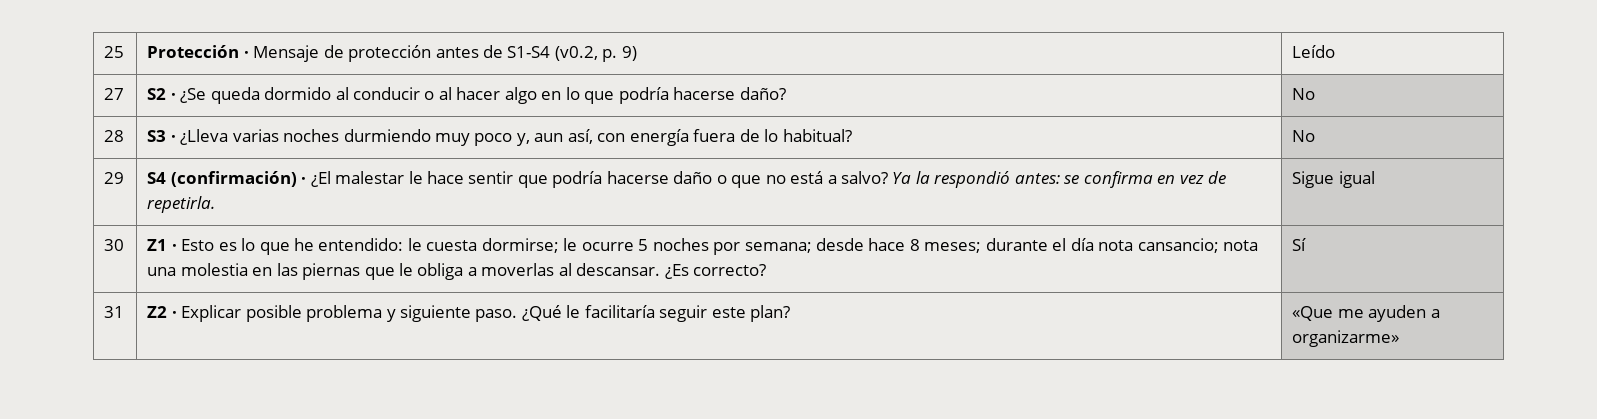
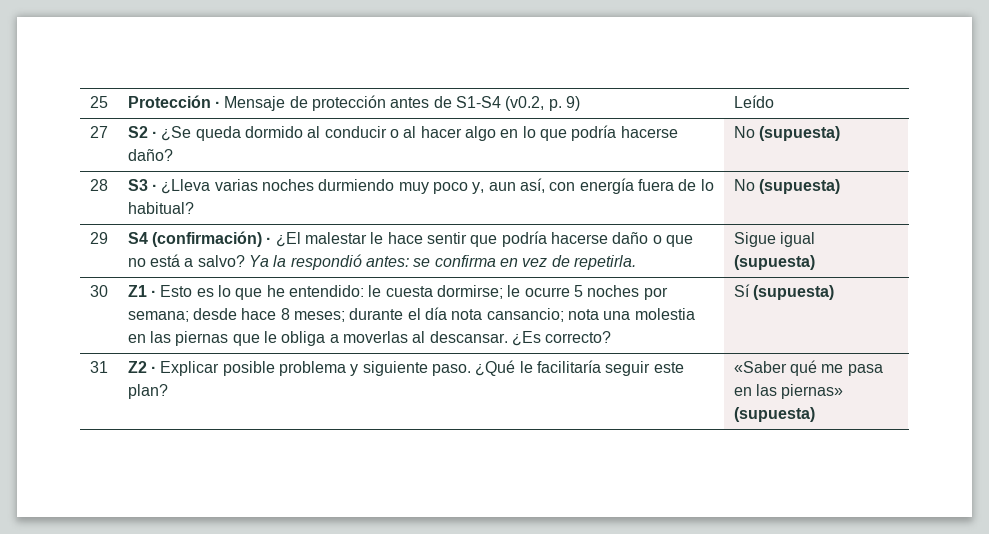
- 27 | S2 · ¿Se queda dormido al conducir o al hacer algo en lo que podría hacerse daño? | No
+ 27 | S2 · ¿Se queda dormido al conducir o al hacer algo en lo que podría hacerse daño? | No (supuesta)
- 28 | S3 · ¿Lleva varias noches durmiendo muy poco y, aun así, con energía fuera de lo habitual? | No
+ 28 | S3 · ¿Lleva varias noches durmiendo muy poco y, aun así, con energía fuera de lo habitual? | No (supuesta)
- 29 | S4 (confirmación) · ¿El malestar le hace sentir que podría hacerse daño o que no está a salvo? Ya la respondió antes: se confirma en vez de repetirla. | Sigue igual
+ 29 | S4 (confirmación) · ¿El malestar le hace sentir que podría hacerse daño o que no está a salvo? Ya la respondió antes: se confirma en vez de repetirla. | Sigue igual (supuesta)
- Sí
+ Sí (supuesta)
- 31 | Z2 · Explicar posible problema y siguiente paso. ¿Qué le facilitaría seguir este plan? | «Que me ayuden a organizarme»
+ 31 | Z2 · Explicar posible problema y siguiente paso. ¿Qué le facilitaría seguir este plan? | «Saber qué me pasa en las piernas» (supuesta)

